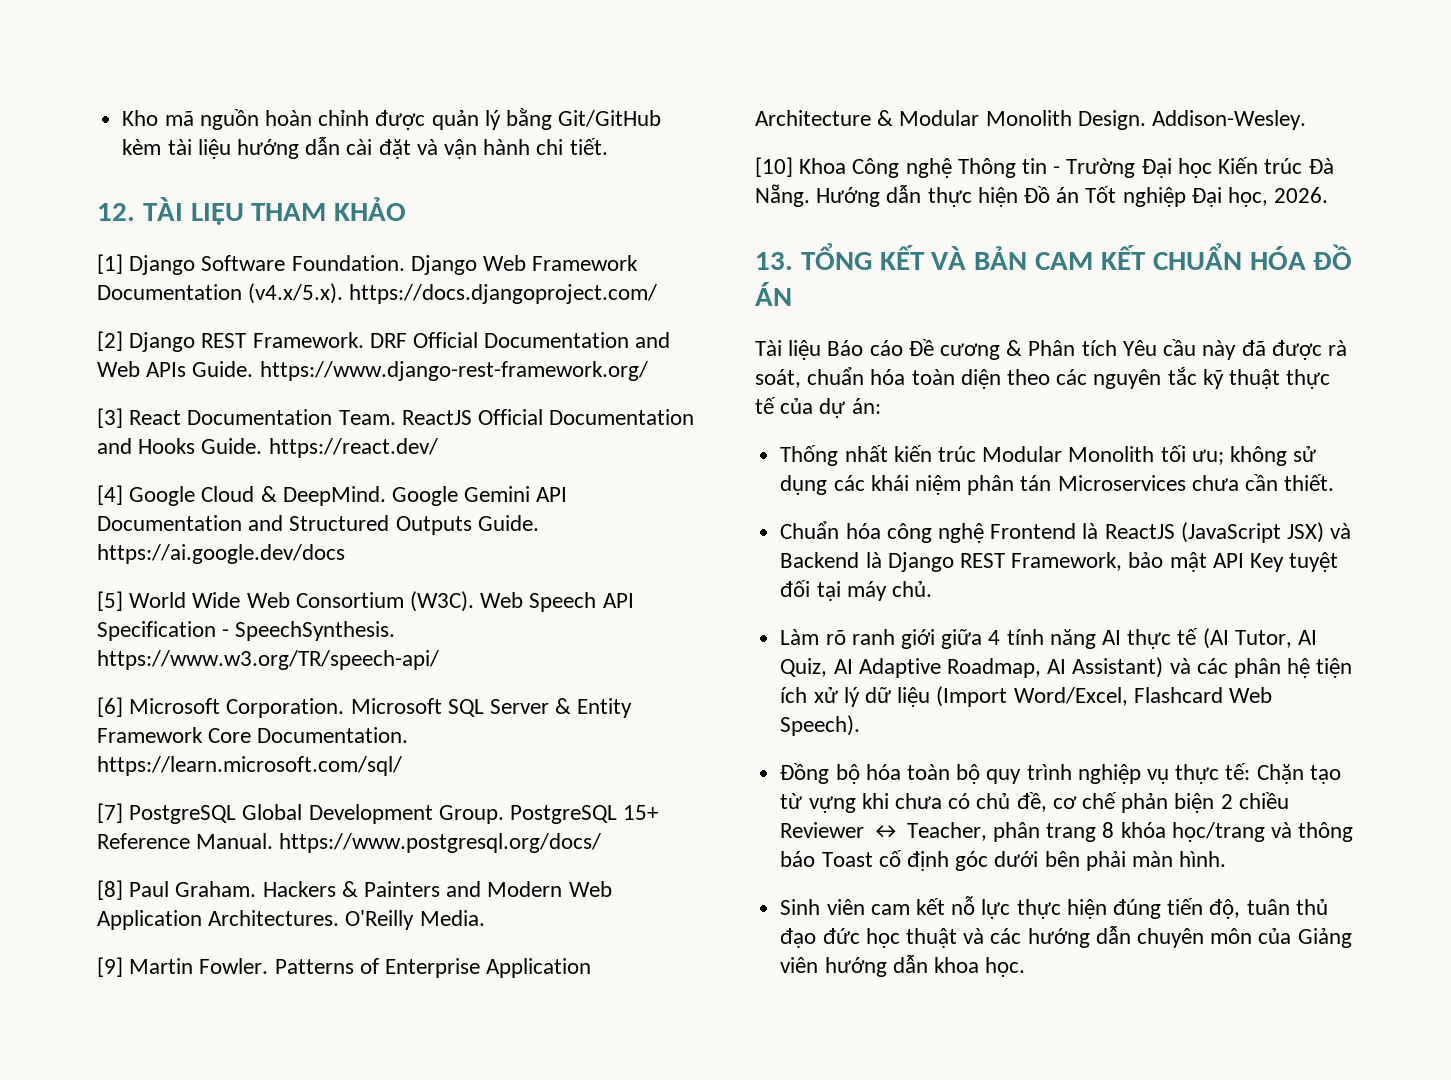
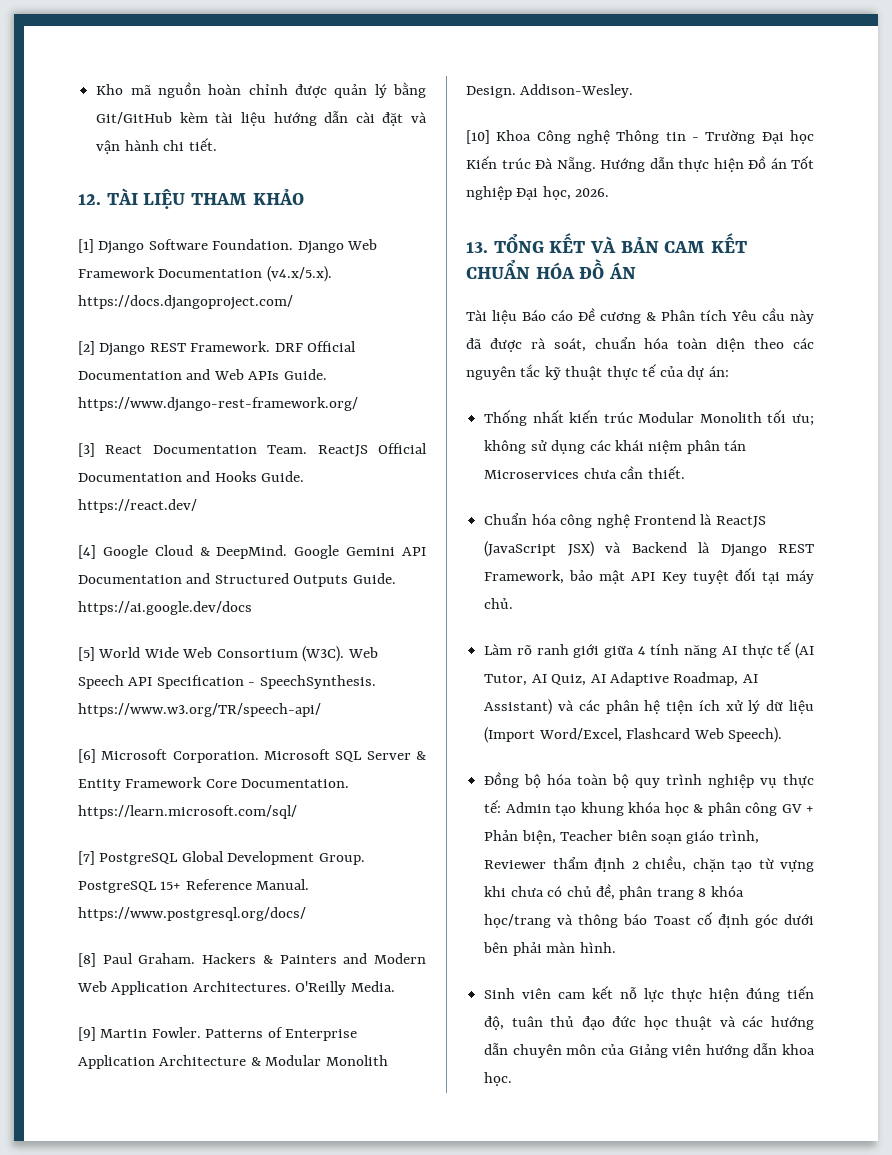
- Đồng bộ hóa toàn bộ quy trình nghiệp vụ thực tế: Chặn tạo từ vựng khi chưa có chủ đề, cơ chế phản biện 2 chiều Reviewer ↔ Teacher, phân trang 8 khóa học/trang và thông báo Toast cố định góc dưới bên phải màn hình.
+ Đồng bộ hóa toàn bộ quy trình nghiệp vụ thực tế: Admin tạo khung khóa học & phân công GV + Phản biện, Teacher biên soạn giáo trình, Reviewer thẩm định 2 chiều, chặn tạo từ vựng khi chưa có chủ đề, phân trang 8 khóa học/trang và thông báo Toast cố định góc dưới bên phải màn hình.

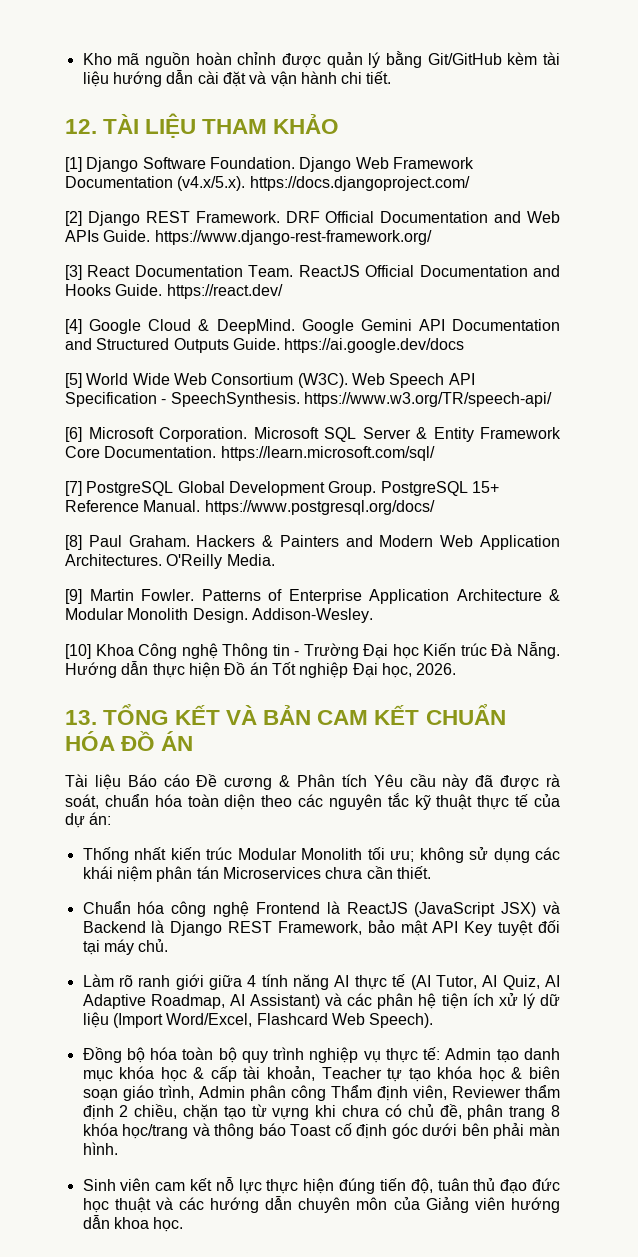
- Đồng bộ hóa toàn bộ quy trình nghiệp vụ thực tế: Admin tạo khung khóa học & phân công GV + Phản biện, Teacher biên soạn giáo trình, Reviewer thẩm định 2 chiều, chặn tạo từ vựng khi chưa có chủ đề, phân trang 8 khóa học/trang và thông báo Toast cố định góc dưới bên phải màn hình.
+ Đồng bộ hóa toàn bộ quy trình nghiệp vụ thực tế: Admin tạo danh mục khóa học & cấp tài khoản, Teacher tự tạo khóa học & biên soạn giáo trình, Admin phân công Thẩm định viên, Reviewer thẩm định 2 chiều, chặn tạo từ vựng khi chưa có chủ đề, phân trang 8 khóa học/trang và thông báo Toast cố định góc dưới bên phải màn hình.

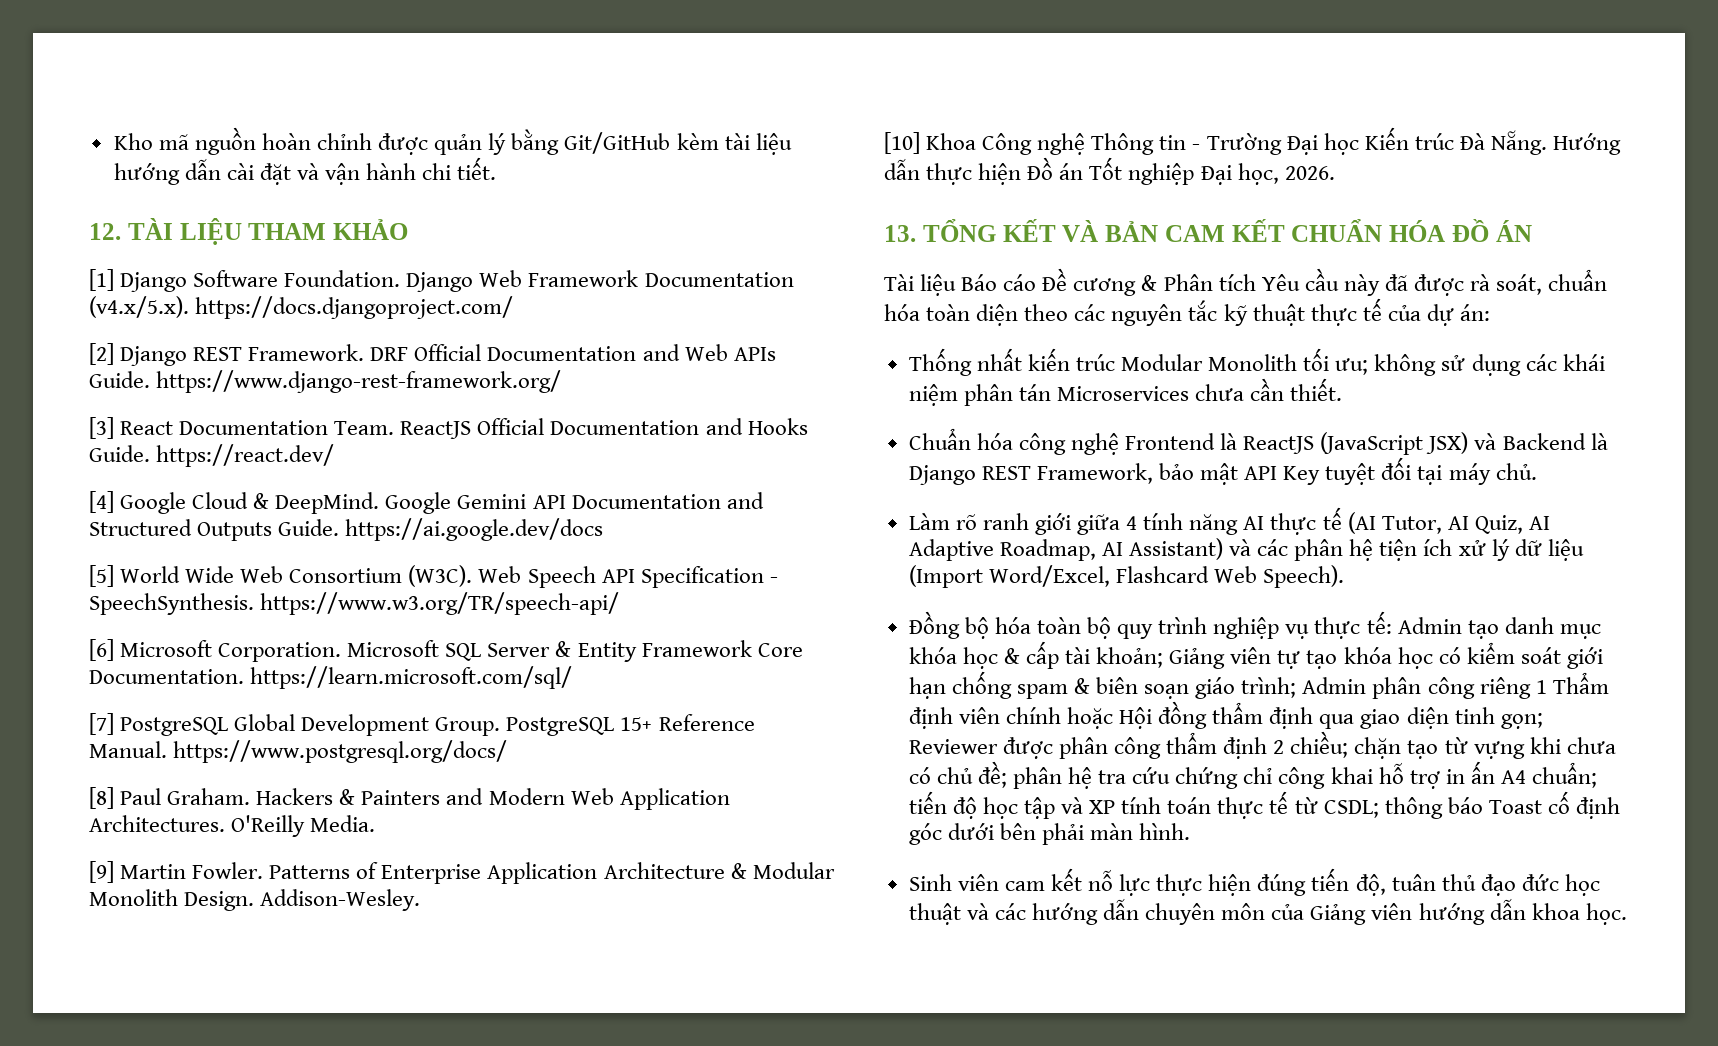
- Đồng bộ hóa toàn bộ quy trình nghiệp vụ thực tế: Admin tạo danh mục khóa học & cấp tài khoản, Teacher tự tạo khóa học & biên soạn giáo trình, Admin phân công Thẩm định viên, Reviewer thẩm định 2 chiều, chặn tạo từ vựng khi chưa có chủ đề, phân trang 8 khóa học/trang và thông báo Toast cố định góc dưới bên phải màn hình.
+ Đồng bộ hóa toàn bộ quy trình nghiệp vụ thực tế: Admin tạo danh mục khóa học & cấp tài khoản; Giảng viên tự tạo khóa học có kiểm soát giới hạn chống spam & biên soạn giáo trình; Admin phân công riêng 1 Thẩm định viên chính hoặc Hội đồng thẩm định qua giao diện tinh gọn; Reviewer được phân công thẩm định 2 chiều; chặn tạo từ vựng khi chưa có chủ đề; phân hệ tra cứu chứng chỉ công khai hỗ trợ in ấn A4 chuẩn; tiến độ học tập và XP tính toán thực tế từ CSDL; thông báo Toast cố định góc dưới bên phải màn hình.

